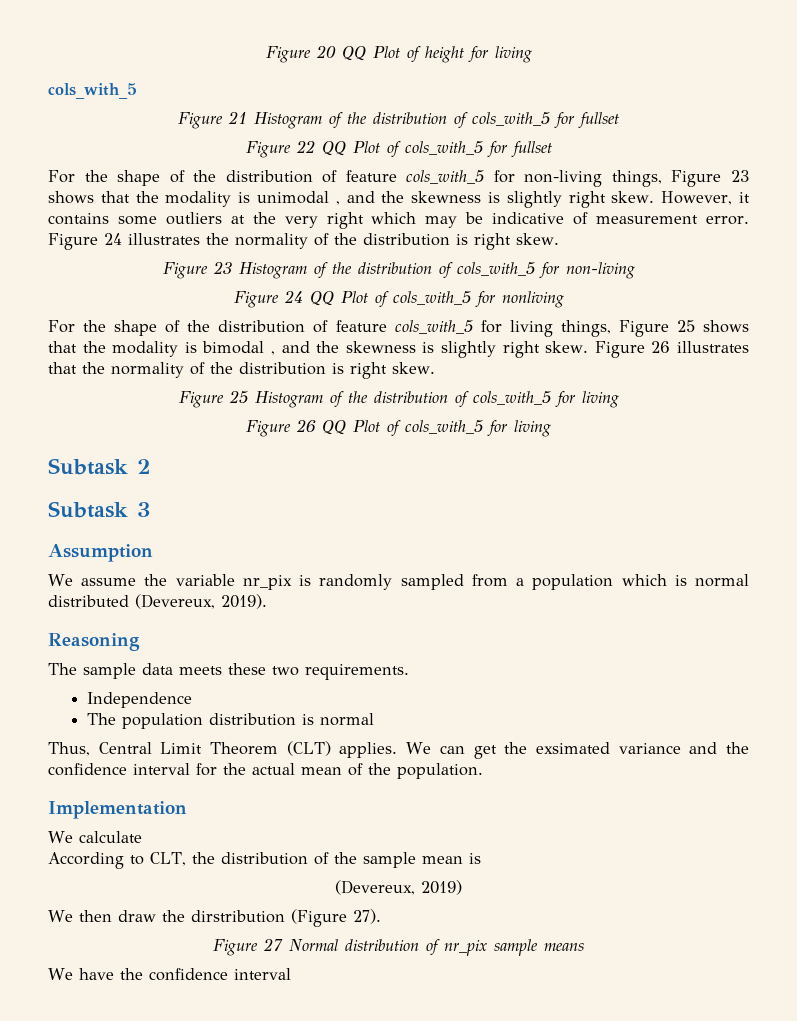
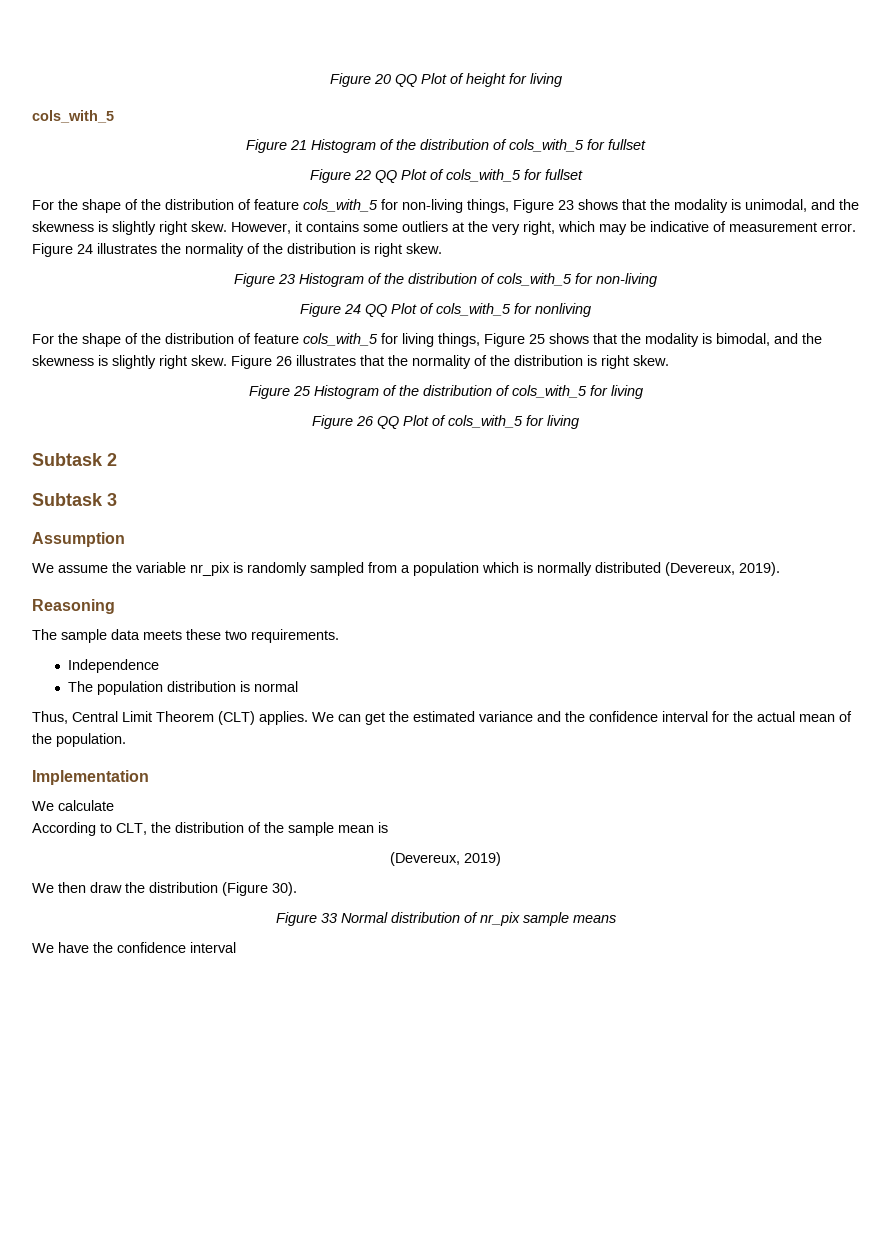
- For the shape of the distribution of feature cols_with_5 for non-living things, Figure 23 shows that the modality is unimodal , and the skewness is slightly right skew.
+ For the shape of the distribution of feature cols_with_5 for non-living things, Figure 23 shows that the modality is unimodal, and the skewness is slightly right skew.
- However, it contains some outliers at the very right which may be indicative of measurement error.
+ However, it contains some outliers at the very right, which may be indicative of measurement error.
- For the shape of the distribution of feature cols_with_5 for living things, Figure 25 shows that the modality is bimodal , and the skewness is slightly right skew.
+ For the shape of the distribution of feature cols_with_5 for living things, Figure 25 shows that the modality is bimodal, and the skewness is slightly right skew.
- We assume the variable nr_pix is randomly sampled from a population which is normal distributed (Devereux, 2019).
+ We assume the variable nr_pix is randomly sampled from a population which is normally distributed (Devereux, 2019).
- We can get the exsimated variance and the confidence interval for the actual mean of the population.
+ We can get the estimated variance and the confidence interval for the actual mean of the population.
- We then draw the dirstribution (Figure 27).
- Figure 27 Normal distribution of nr_pix sample means
+ We then draw the distribution (Figure 30).
+ Figure 33 Normal distribution of nr_pix sample means

